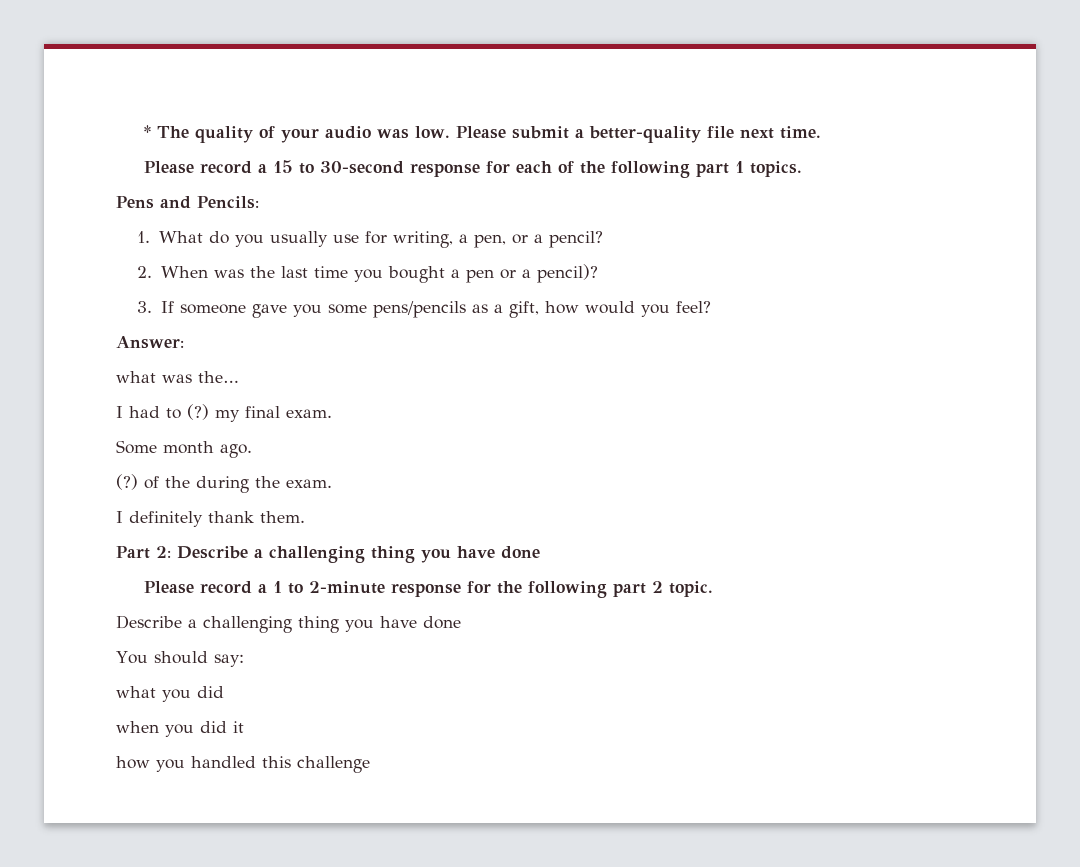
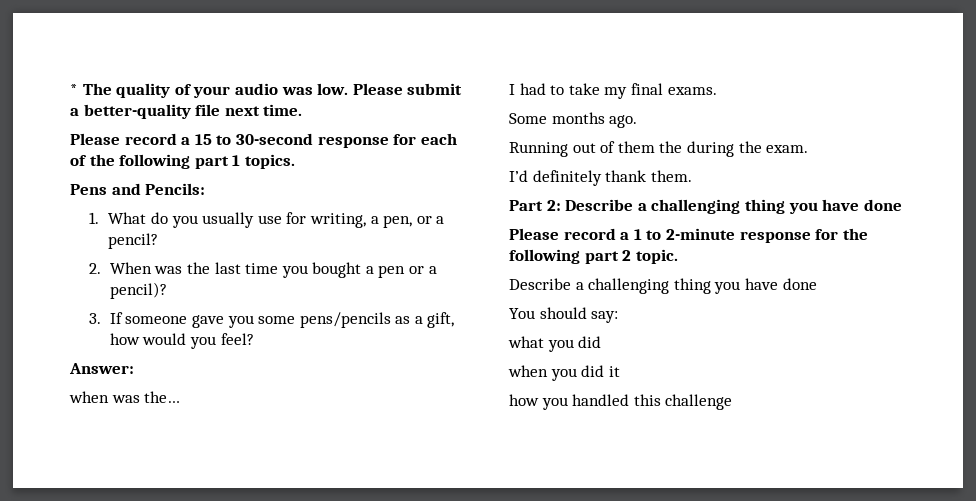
- what was the…
+ when was the…
- I had to (?) my final exam.
+ I had to take my final exams.
- Some month ago.
+ Some months ago.
- (?) of the during the exam.
+ Running out of them the during the exam.
- I definitely thank them.
+ I’d definitely thank them.

